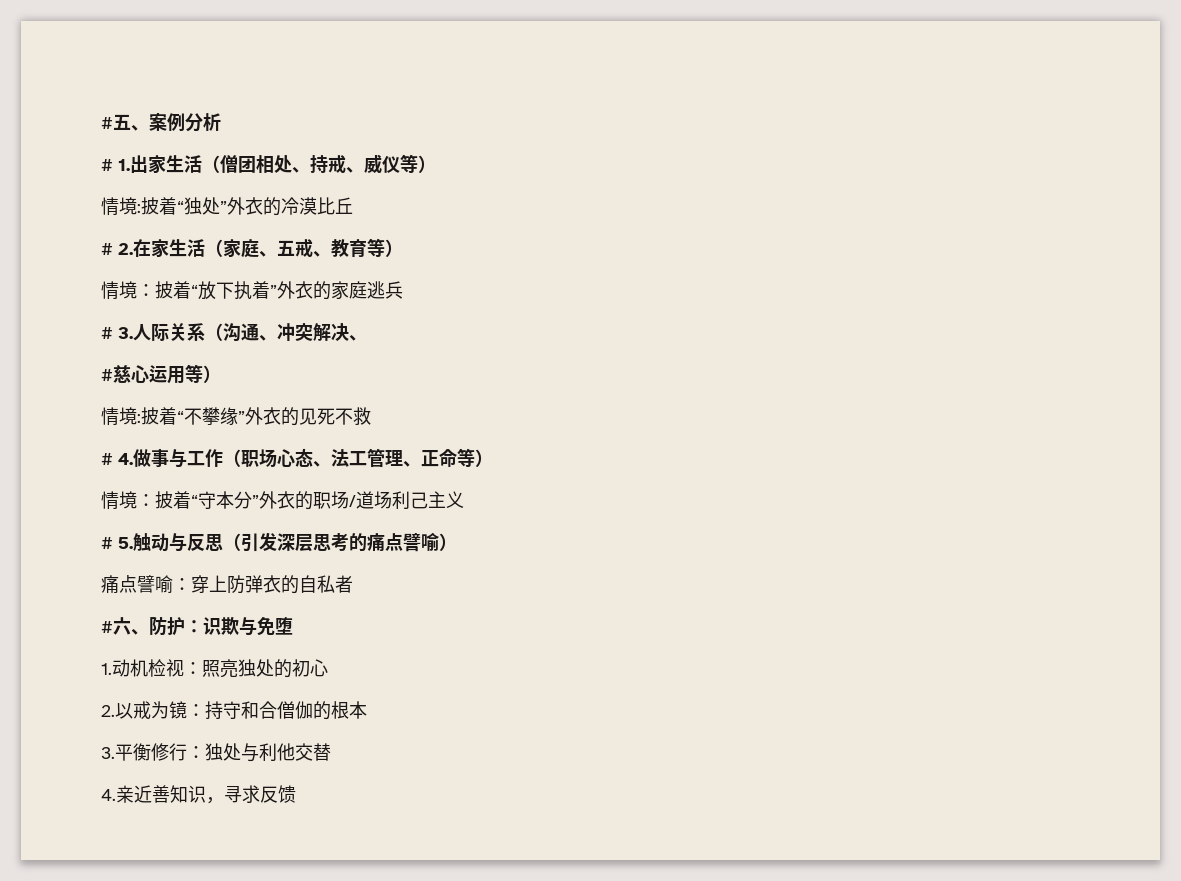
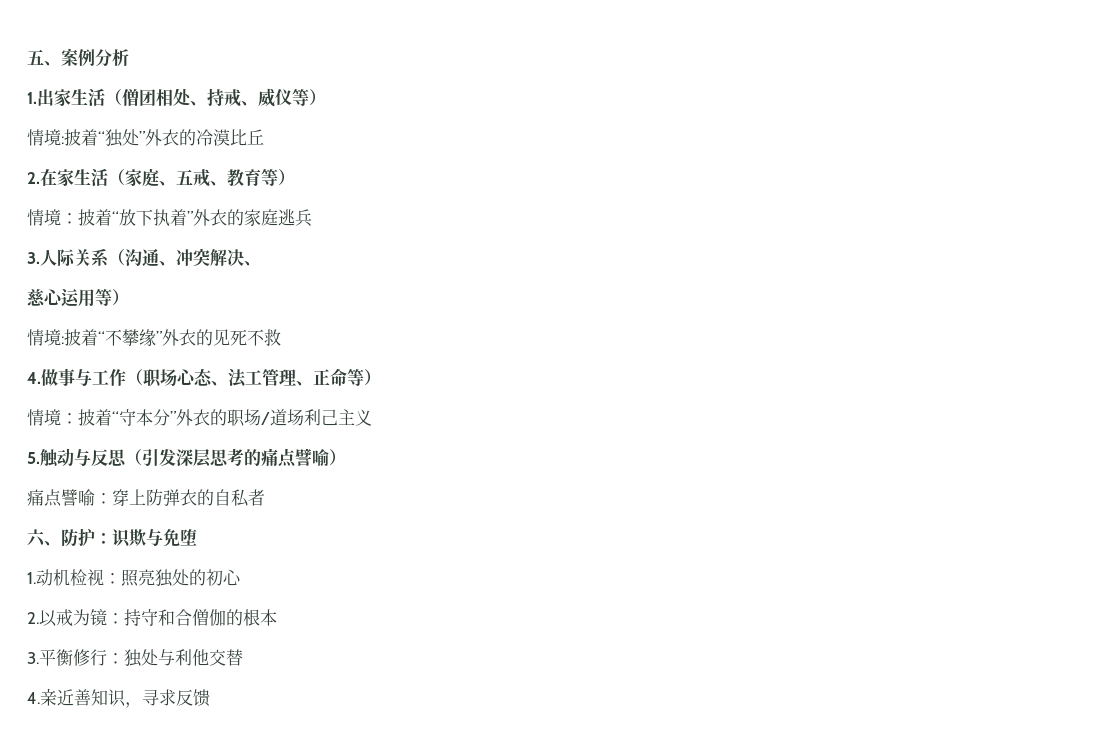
- #五、案例分析
+ 五、案例分析
- # 1.出家生活（僧团相处、持戒、威仪等）
+ 1.出家生活（僧团相处、持戒、威仪等）
- # 2.在家生活（家庭、五戒、教育等）
+ 2.在家生活（家庭、五戒、教育等）
- # 3.人际关系（沟通、冲突解决、
+ 3.人际关系（沟通、冲突解决、
- #慈心运用等）
+ 慈心运用等）
- # 4.做事与工作（职场心态、法工管理、正命等）
+ 4.做事与工作（职场心态、法工管理、正命等）
- # 5.触动与反思（引发深层思考的痛点譬喻）
+ 5.触动与反思（引发深层思考的痛点譬喻）
- #六、防护：识欺与免堕
+ 六、防护：识欺与免堕

